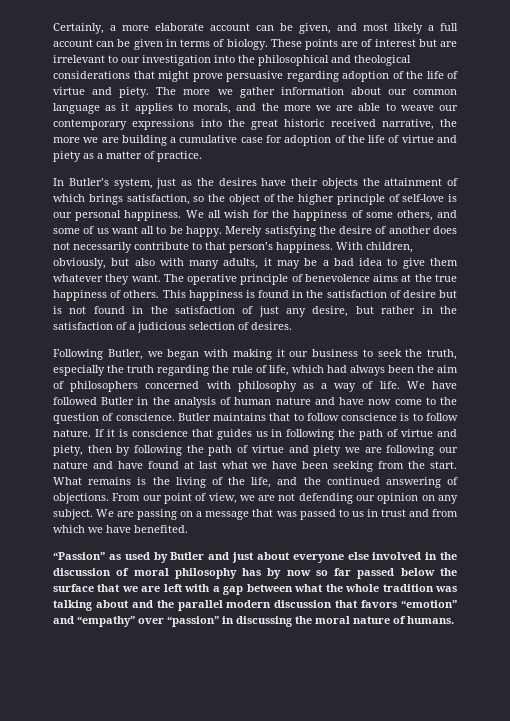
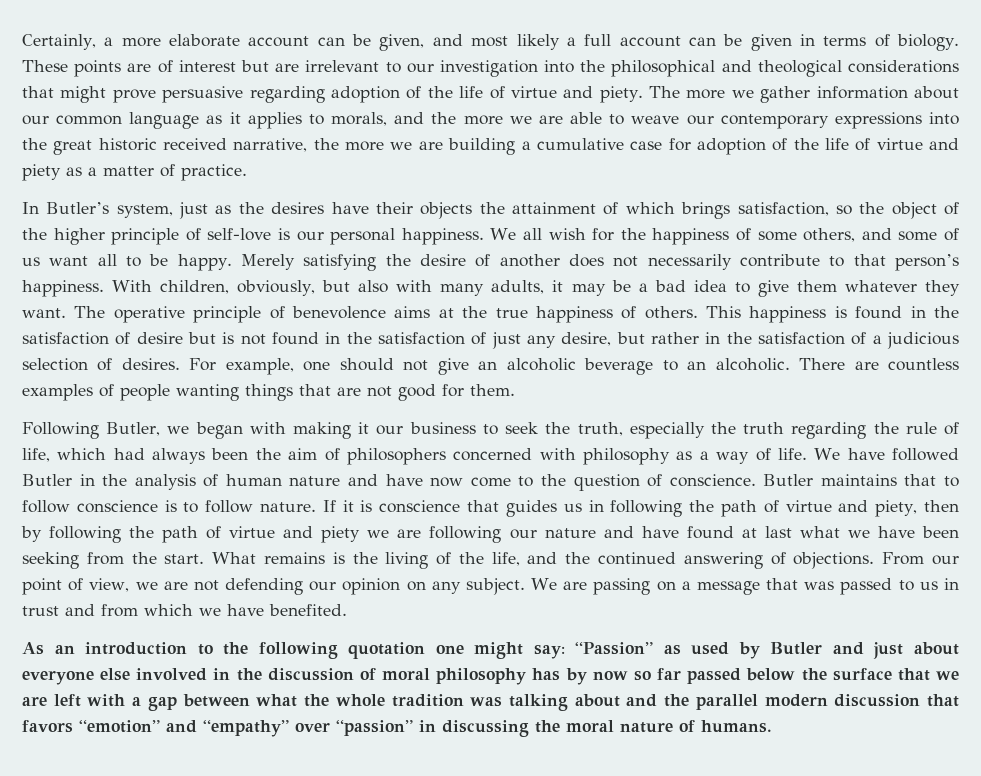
+ For example, one should not give an alcoholic beverage to an alcoholic. There are countless examples of people wanting things that are not good for them.
- “Passion” as used by Butler and just about everyone else involved in the discussion of moral philosophy has by now so far passed below the surface that we are left with a gap between what the whole tradition was talking about and the parallel modern discussion that favors “emotion” and “empathy” over “passion” in discussing the moral nature of humans.
+ As an introduction to the following quotation one might say: “Passion” as used by Butler and just about everyone else involved in the discussion of moral philosophy has by now so far passed below the surface that we are left with a gap between what the whole tradition was talking about and the parallel modern discussion that favors “emotion” and “empathy” over “passion” in discussing the moral nature of humans.

